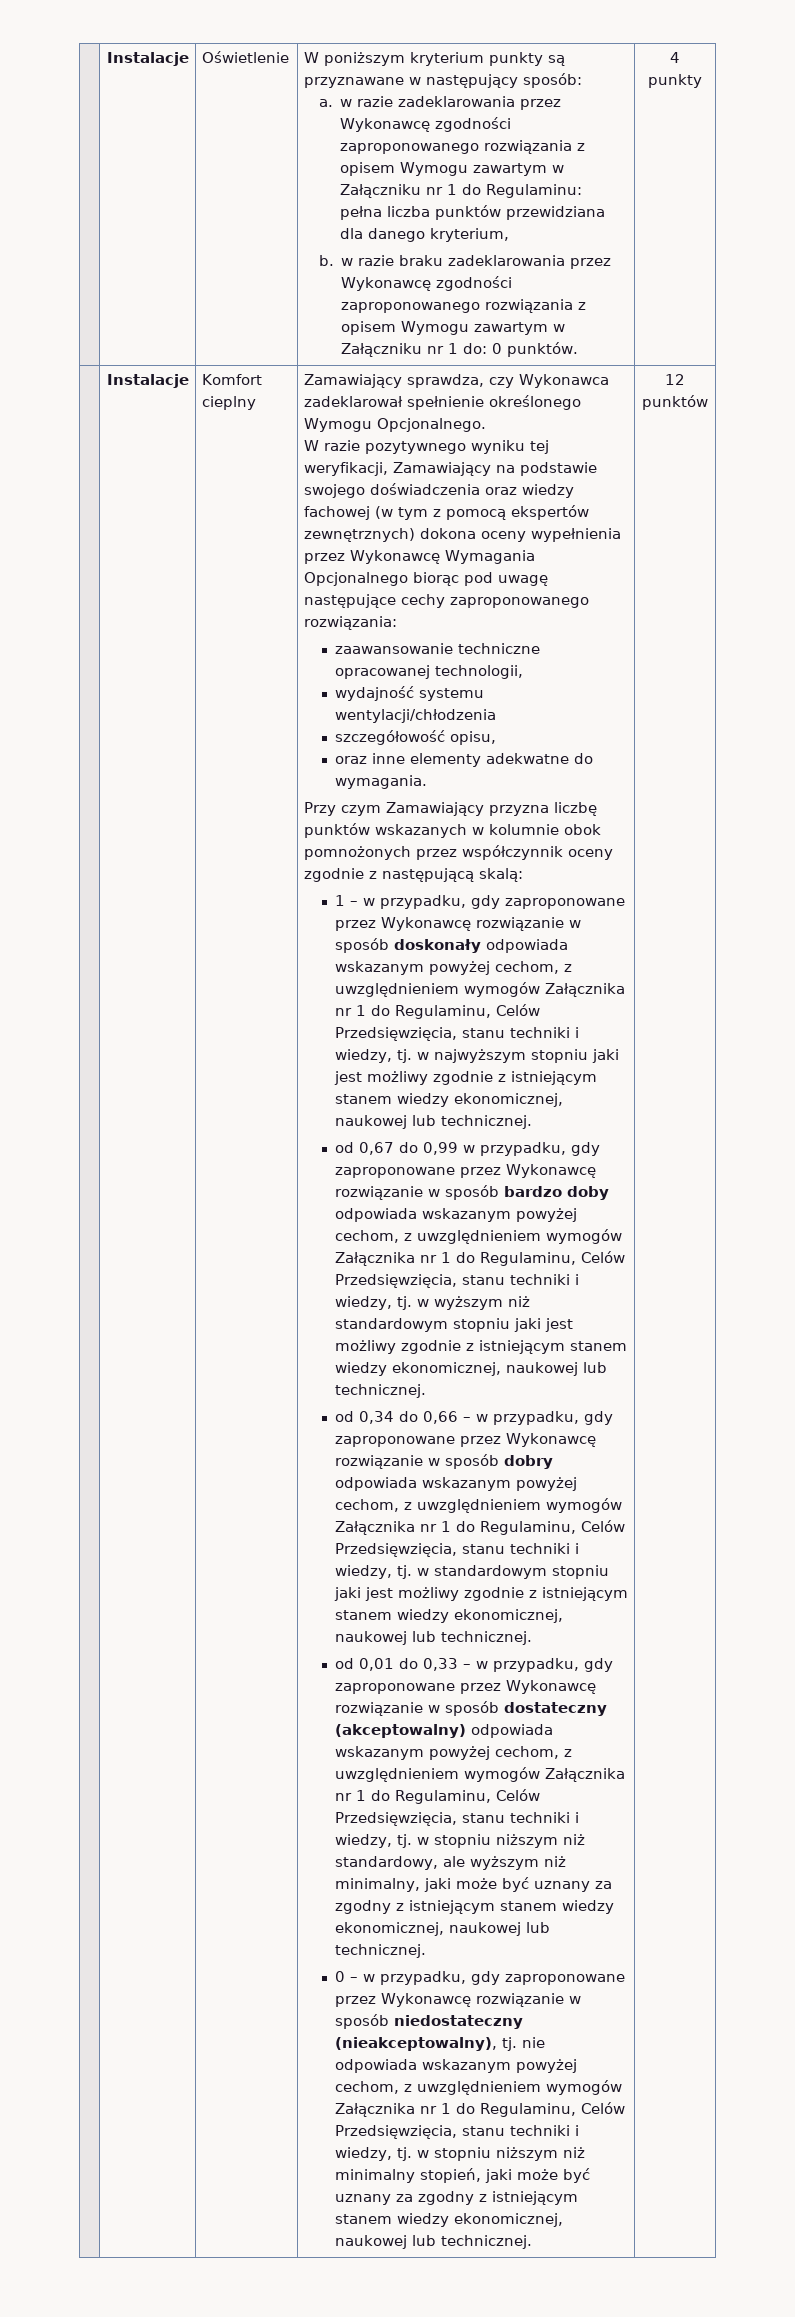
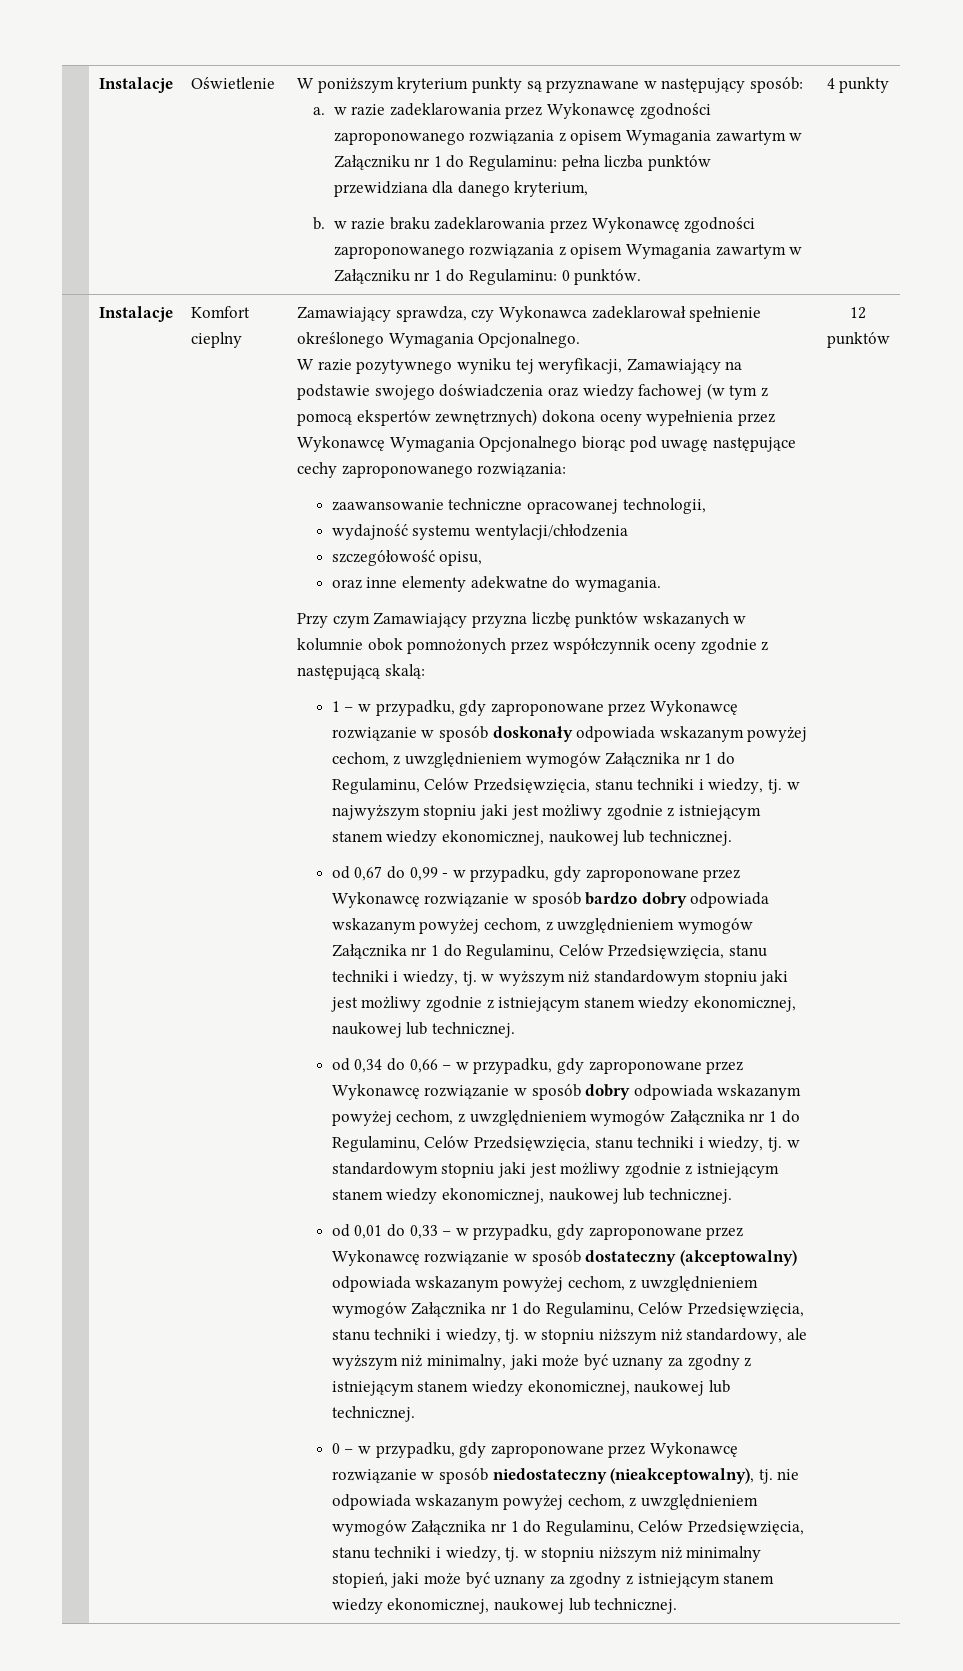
- a. w razie zadeklarowania przez Wykonawcę zgodności zaproponowanego rozwiązania z opisem Wymogu zawartym w Załączniku nr 1 do Regulaminu: pełna liczba punktów przewidziana dla danego kryterium,
+ a. w razie zadeklarowania przez Wykonawcę zgodności zaproponowanego rozwiązania z opisem Wymagania zawartym w Załączniku nr 1 do Regulaminu: pełna liczba punktów przewidziana dla danego kryterium,
- b. w razie braku zadeklarowania przez Wykonawcę zgodności zaproponowanego rozwiązania z opisem Wymogu zawartym w Załączniku nr 1 do: 0 punktów.
+ b. w razie braku zadeklarowania przez Wykonawcę zgodności zaproponowanego rozwiązania z opisem Wymagania zawartym w Załączniku nr 1 do Regulaminu: 0 punktów.
- Zamawiający sprawdza, czy Wykonawca zadeklarował spełnienie określonego Wymogu Opcjonalnego.
+ Zamawiający sprawdza, czy Wykonawca zadeklarował spełnienie określonego Wymagania Opcjonalnego.
- od 0,67 do 0,99 w przypadku, gdy zaproponowane przez Wykonawcę rozwiązanie w sposób bardzo doby odpowiada wskazanym powyżej cechom, z uwzględnieniem wymogów Załącznika nr 1 do Regulaminu, Celów Przedsięwzięcia, stanu techniki i wiedzy, tj. w wyższym niż standardowym stopniu jaki jest możliwy zgodnie z istniejącym stanem wiedzy ekonomicznej, naukowej lub technicznej.
+ od 0,67 do 0,99 - w przypadku, gdy zaproponowane przez Wykonawcę rozwiązanie w sposób bardzo dobry odpowiada wskazanym powyżej cechom, z uwzględnieniem wymogów Załącznika nr 1 do Regulaminu, Celów Przedsięwzięcia, stanu techniki i wiedzy, tj. w wyższym niż standardowym stopniu jaki jest możliwy zgodnie z istniejącym stanem wiedzy ekonomicznej, naukowej lub technicznej.

